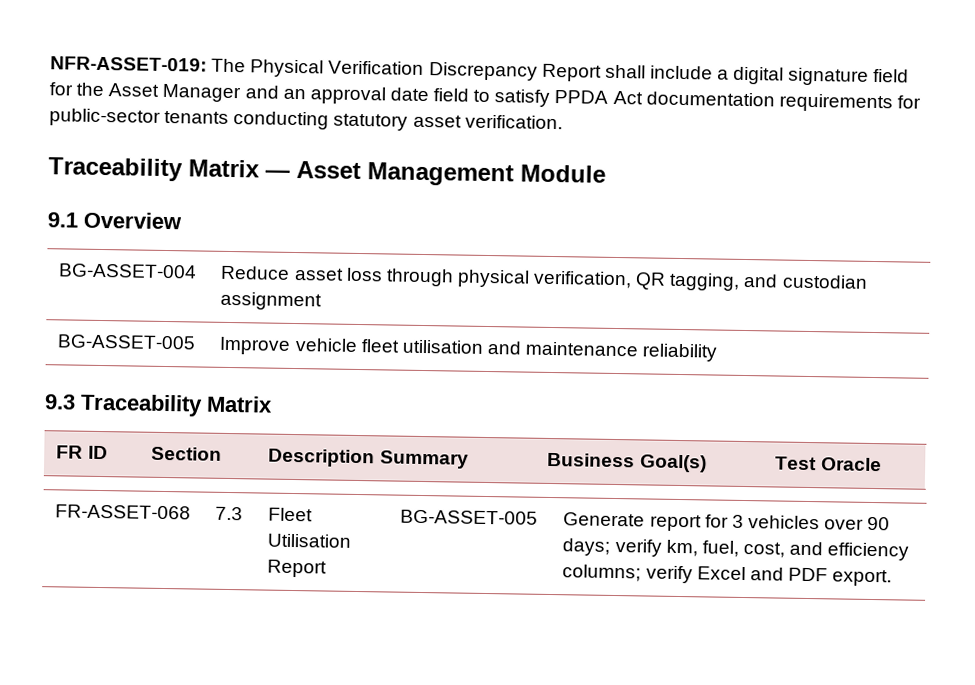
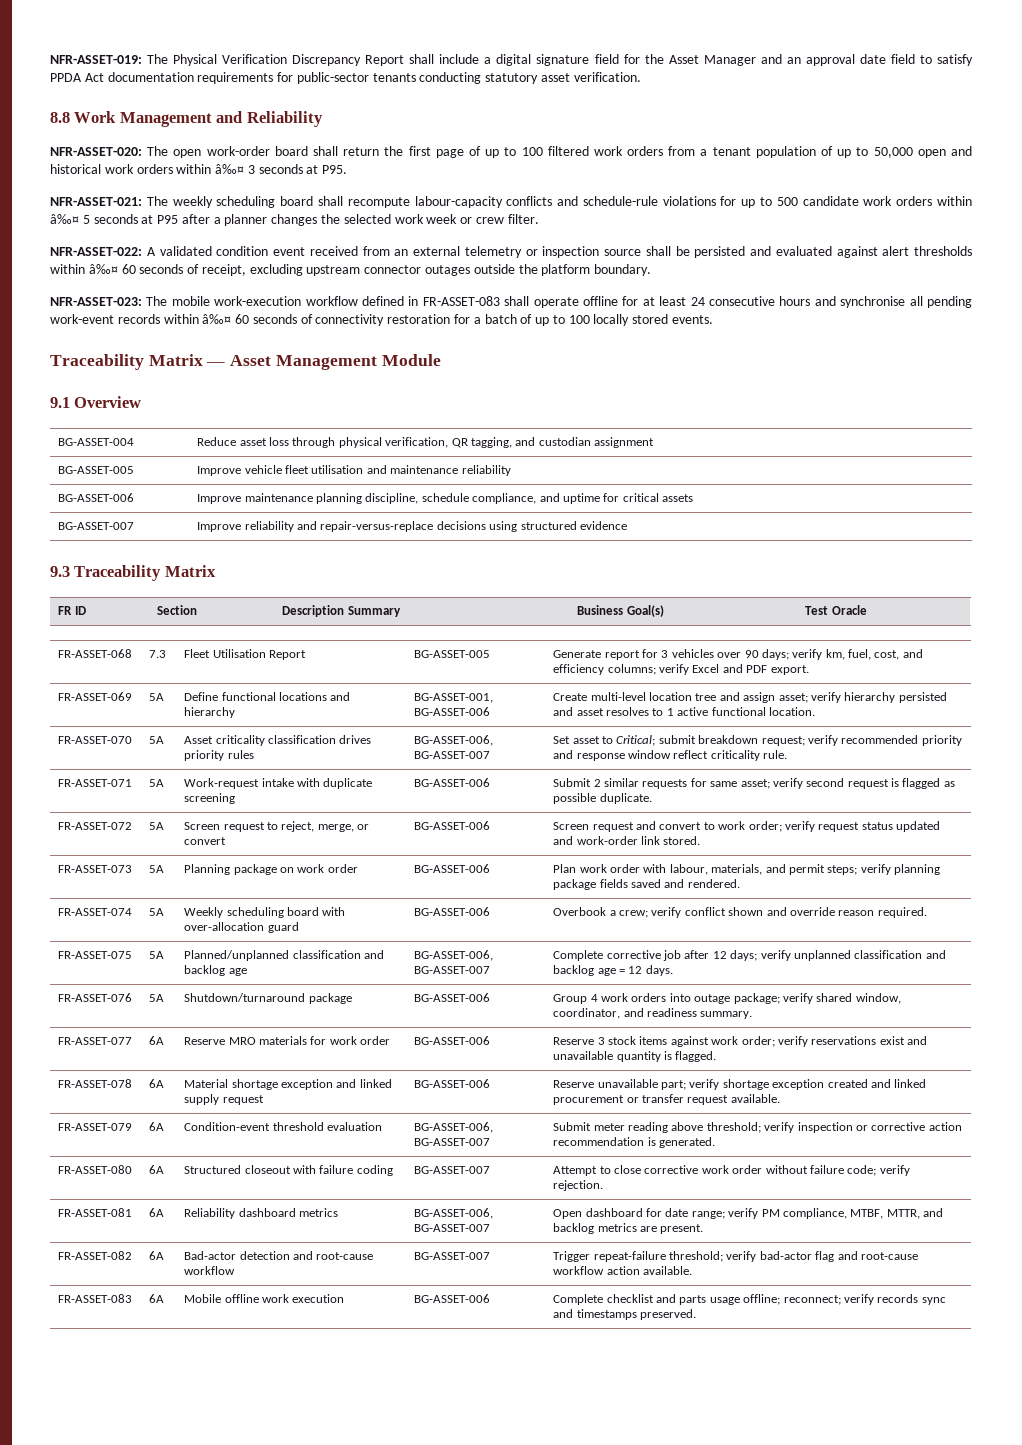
+ 8.8 Work Management and Reliability
+ NFR-ASSET-020: The open work-order board shall return the first page of up to 100 filtered work orders from a tenant population of up to 50,000 open and historical work orders within â‰¤ 3 seconds at P95.
+ NFR-ASSET-021: The weekly scheduling board shall recompute labour-capacity conflicts and schedule-rule violations for up to 500 candidate work orders within â‰¤ 5 seconds at P95 after a planner changes the selected work week or crew filter.
+ NFR-ASSET-022: A validated condition event received from an external telemetry or inspection source shall be persisted and evaluated against alert thresholds within â‰¤ 60 seconds of receipt, excluding upstream connector outages outside the platform boundary.
+ NFR-ASSET-023: The mobile work-execution workflow defined in FR-ASSET-083 shall operate offline for at least 24 consecutive hours and synchronise all pending work-event records within â‰¤ 60 seconds of connectivity restoration for a batch of up to 100 locally stored events.
+ BG-ASSET-006 | Improve maintenance planning discipline, schedule compliance, and uptime for critical assets
+ BG-ASSET-007 | Improve reliability and repair-versus-replace decisions using structured evidence
+ FR-ASSET-069 | 5A | Define functional locations and hierarchy | BG-ASSET-001, BG-ASSET-006 | Create multi-level location tree and assign asset; verify hierarchy persisted and asset resolves to 1 active functional location.
+ FR-ASSET-070 | 5A | Asset criticality classification drives priority rules | BG-ASSET-006, BG-ASSET-007 | Set asset to Critical; submit breakdown request; verify recommended priority and response window reflect criticality rule.
+ FR-ASSET-071 | 5A | Work-request intake with duplicate screening | BG-ASSET-006 | Submit 2 similar requests for same asset; verify second request is flagged as possible duplicate.
+ FR-ASSET-072 | 5A | Screen request to reject, merge, or convert | BG-ASSET-006 | Screen request and convert to work order; verify request status updated and work-order link stored.
+ FR-ASSET-073 | 5A | Planning package on work order | BG-ASSET-006 | Plan work order with labour, materials, and permit steps; verify planning package fields saved and rendered.
+ FR-ASSET-074 | 5A | Weekly scheduling board with over-allocation guard | BG-ASSET-006 | Overbook a crew; verify conflict shown and override reason required.
+ FR-ASSET-075 | 5A | Planned/unplanned classification and backlog age | BG-ASSET-006, BG-ASSET-007 | Complete corrective job after 12 days; verify unplanned classification and backlog age = 12 days.
+ FR-ASSET-076 | 5A | Shutdown/turnaround package | BG-ASSET-006 | Group 4 work orders into outage package; verify shared window, coordinator, and readiness summary.
+ FR-ASSET-077 | 6A | Reserve MRO materials for work order | BG-ASSET-006 | Reserve 3 stock items against work order; verify reservations exist and unavailable quantity is flagged.
+ FR-ASSET-078 | 6A | Material shortage exception and linked supply request | BG-ASSET-006 | Reserve unavailable part; verify shortage exception created and linked procurement or transfer request available.
+ FR-ASSET-079 | 6A | Condition-event threshold evaluation | BG-ASSET-006, BG-ASSET-007 | Submit meter reading above threshold; verify inspection or corrective action recommendation is generated.
+ FR-ASSET-080 | 6A | Structured closeout with failure coding | BG-ASSET-007 | Attempt to close corrective work order without failure code; verify rejection.
+ FR-ASSET-081 | 6A | Reliability dashboard metrics | BG-ASSET-006, BG-ASSET-007 | Open dashboard for date range; verify PM compliance, MTBF, MTTR, and backlog metrics are present.
+ FR-ASSET-082 | 6A | Bad-actor detection and root-cause workflow | BG-ASSET-007 | Trigger repeat-failure threshold; verify bad-actor flag and root-cause workflow action available.
+ FR-ASSET-083 | 6A | Mobile offline work execution | BG-ASSET-006 | Complete checklist and parts usage offline; reconnect; verify records sync and timestamps preserved.

